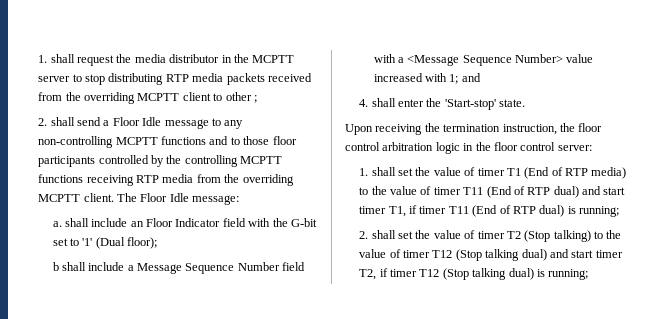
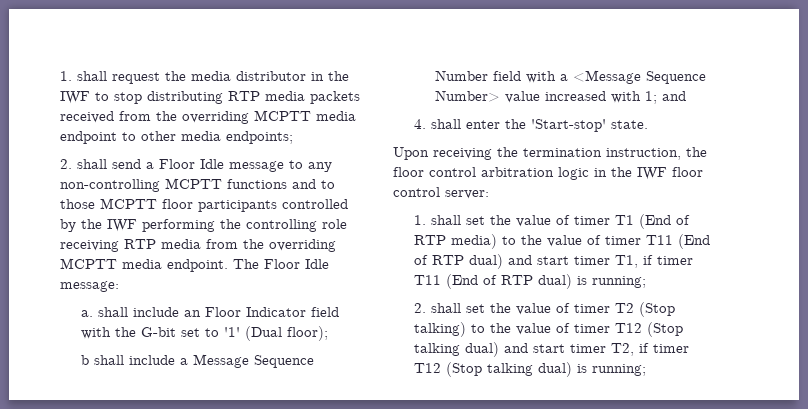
- 1. shall request the media distributor in the MCPTT server to stop distributing RTP media packets received from the overriding MCPTT client to other ;
+ 1. shall request the media distributor in the IWF to stop distributing RTP media packets received from the overriding MCPTT media endpoint to other media endpoints;
- 2. shall send a Floor Idle message to any non-controlling MCPTT functions and to those floor participants controlled by the controlling MCPTT functions receiving RTP media from the overriding MCPTT client.
+ 2. shall send a Floor Idle message to any non-controlling MCPTT functions and to those MCPTT floor participants controlled by the IWF performing the controlling role receiving RTP media from the overriding MCPTT media endpoint.
- Upon receiving the termination instruction, the floor control arbitration logic in the floor control server:
+ Upon receiving the termination instruction, the floor control arbitration logic in the IWF floor control server:

